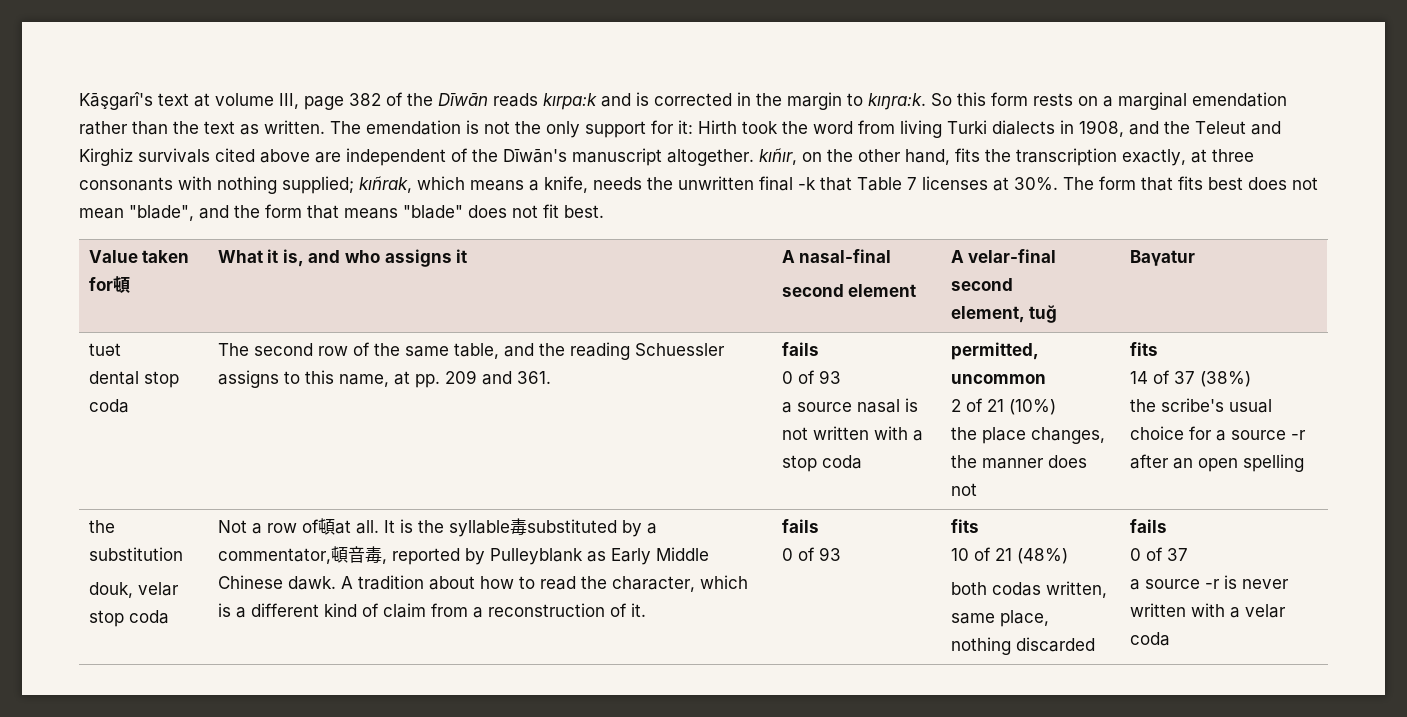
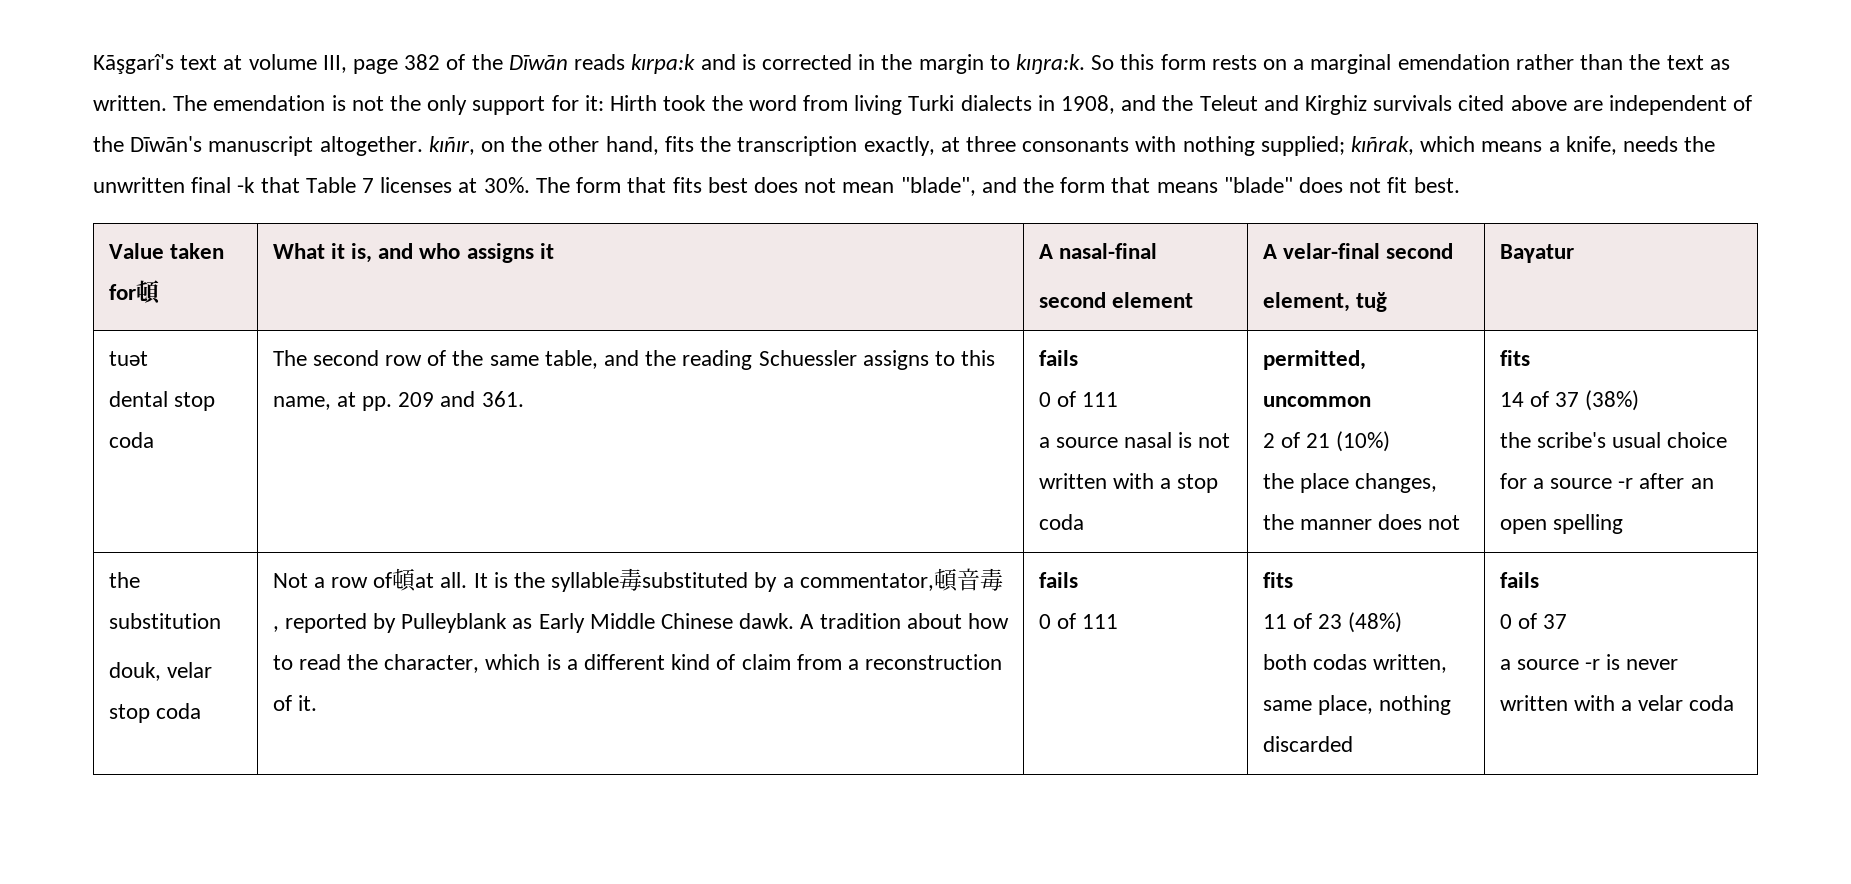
  The second row of the same table, and the reading Schuessler assigns to this name, at pp. 209 and 361. | fails
- 0 of 93
+ 0 of 111
- 0 of 93 | fits
- 10 of 21 (48%)
+ 0 of 111 | fits
+ 11 of 23 (48%)

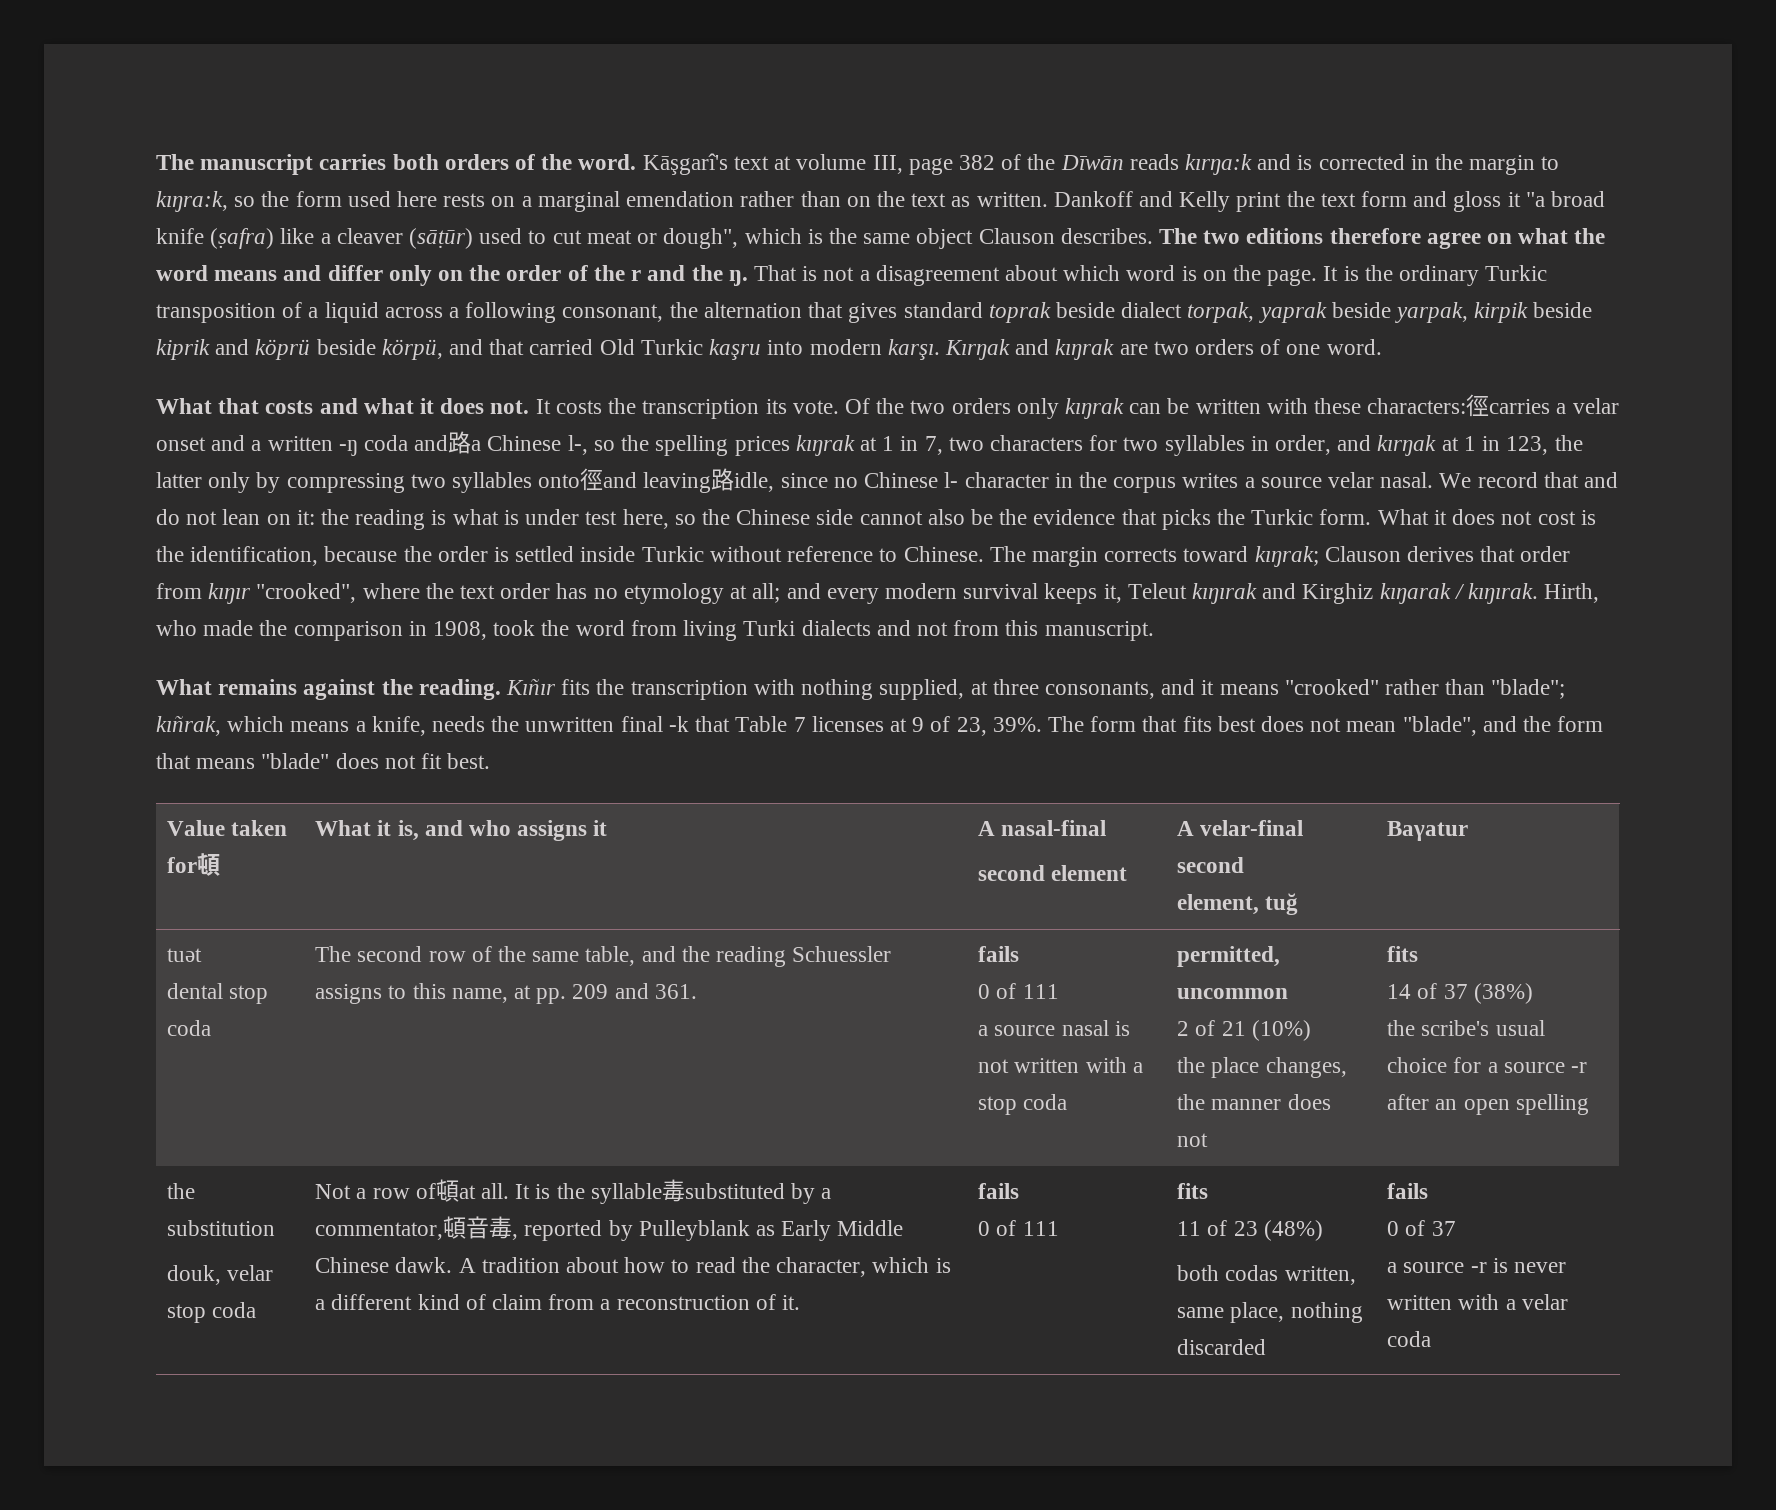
+ The manuscript carries both orders of the word.
- Kāşgarî's text at volume III, page 382 of the Dīwān reads kırpa:k and is corrected in the margin to kıŋra:k. So this form rests on a marginal emendation rather than the text as written.
+ Kāşgarî's text at volume III, page 382 of the Dīwān reads kırŋa:k and is corrected in the margin to kıŋra:k, so the form used here rests on a marginal emendation rather than on the text as written.
- The emendation is not the only support for it: Hirth took the word from living Turki dialects in 1908, and the Teleut and Kirghiz survivals cited above are independent of the Dīwān's manuscript altogether. kıñır, on the other hand, fits the transcription exactly, at three consonants with nothing supplied; kıñrak, which means a knife, needs the unwritten final -k that Table 7 licenses at 30%.
+ Dankoff and Kelly print the text form and gloss it "a broad knife (ṣafra) like a cleaver (sāṭūr) used to cut meat or dough", which is the same object Clauson describes. The two editions therefore agree on what the word means and differ only on the order of the r and the ŋ. That is not a disagreement about which word is on the page. It is the ordinary Turkic transposition of a liquid across a following consonant, the alternation that gives standard toprak beside dialect torpak, yaprak beside yarpak, kirpik beside kiprik and köprü beside körpü, and that carried Old Turkic kaşru into modern karşı. Kırŋak and kıŋrak are two orders of one word.
+ What that costs and what it does not. It costs the transcription its vote. Of the two orders only kıŋrak can be written with these characters:徑carries a velar onset and a written -ŋ coda and路a Chinese l-, so the spelling prices kıŋrak at 1 in 7, two characters for two syllables in order, and kırŋak at 1 in 123, the latter only by compressing two syllables onto徑and leaving路idle, since no Chinese l- character in the corpus writes a source velar nasal. We record that and do not lean on it: the reading is what is under test here, so the Chinese side cannot also be the evidence that picks the Turkic form. What it does not cost is the identification, because the order is settled inside Turkic without reference to Chinese. The margin corrects toward kıŋrak; Clauson derives that order from kıŋır "crooked", where the text order has no etymology at all; and every modern survival keeps it, Teleut kıŋırak and Kirghiz kıŋarak / kıŋırak. Hirth, who made the comparison in 1908, took the word from living Turki dialects and not from this manuscript.
+ What remains against the reading. Kıñır fits the transcription with nothing supplied, at three consonants, and it means "crooked" rather than "blade"; kıñrak, which means a knife, needs the unwritten final -k that Table 7 licenses at 9 of 23, 39%.

